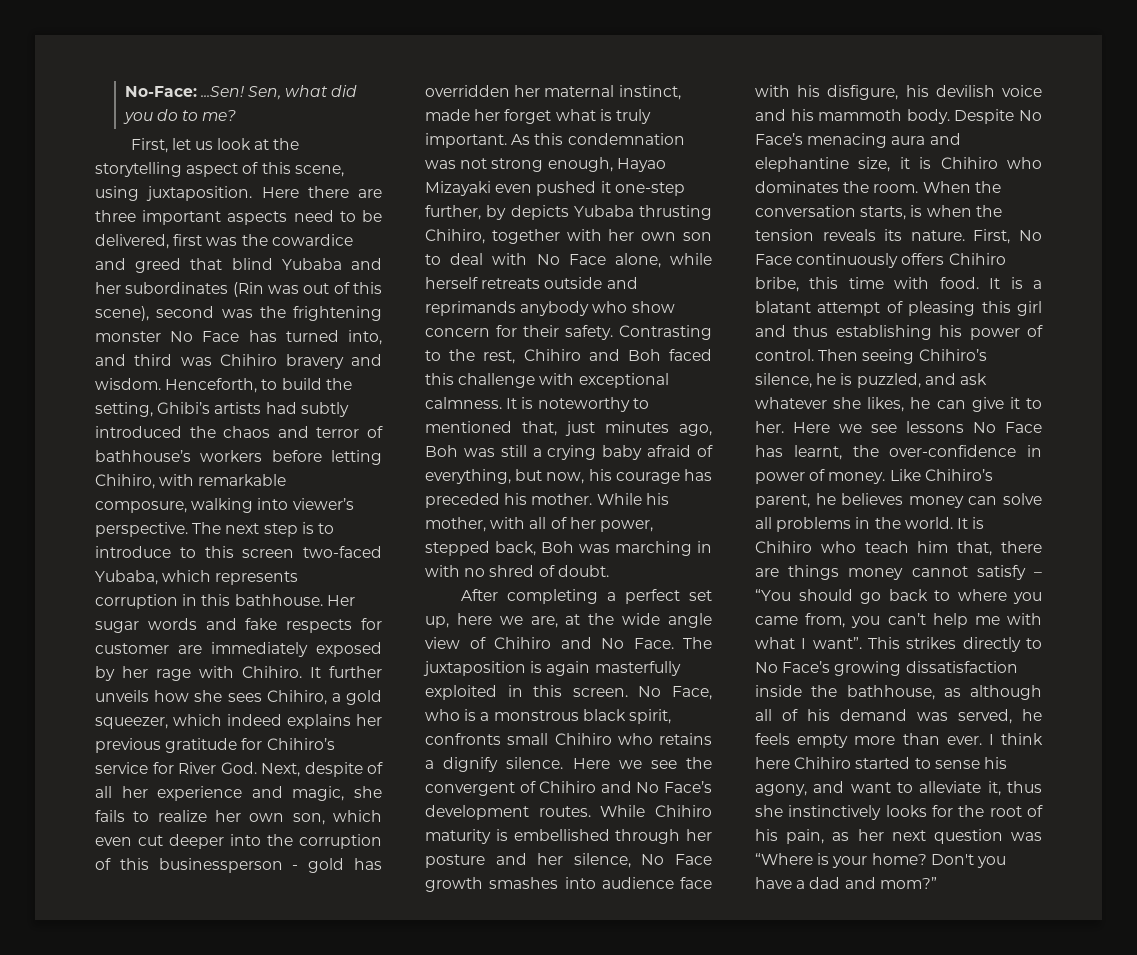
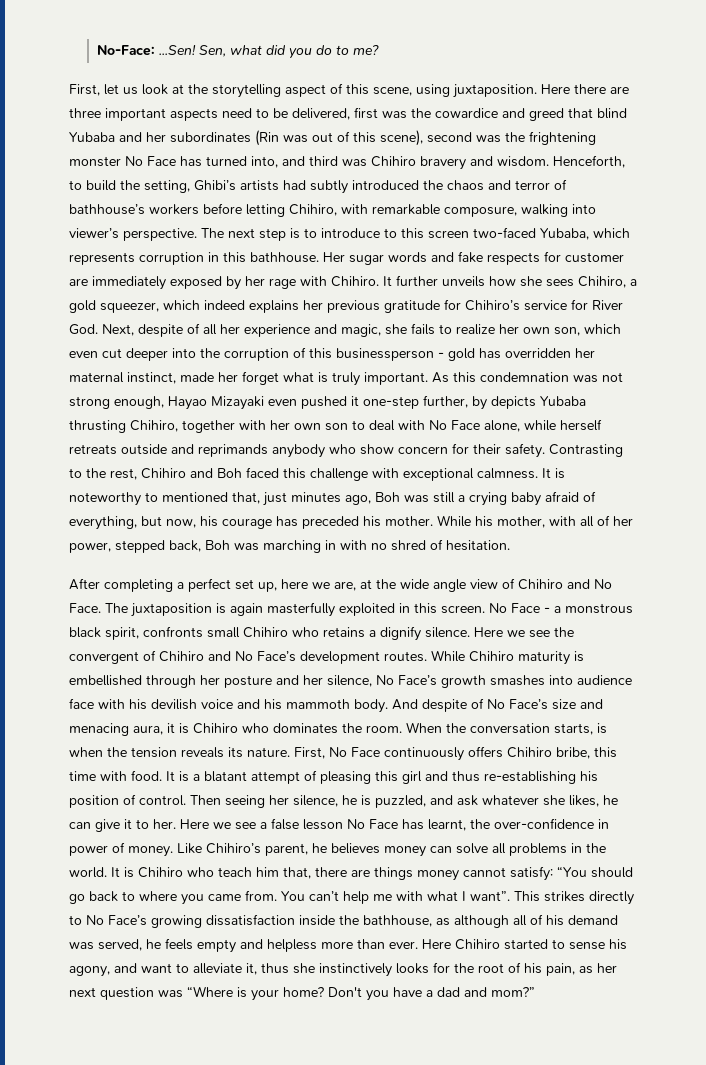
- While his mother, with all of her power, stepped back, Boh was marching in with no shred of doubt.
+ While his mother, with all of her power, stepped back, Boh was marching in with no shred of hesitation.
- No Face, who is a monstrous black spirit, confronts small Chihiro who retains a dignify silence.
+ No Face - a monstrous black spirit, confronts small Chihiro who retains a dignify silence.
- While Chihiro maturity is embellished through her posture and her silence, No Face growth smashes into audience face with his disfigure, his devilish voice and his mammoth body.
+ While Chihiro maturity is embellished through her posture and her silence, No Face’s growth smashes into audience face with his devilish voice and his mammoth body.
- Despite No Face’s menacing aura and elephantine size, it is Chihiro who dominates the room.
+ And despite of No Face’s size and menacing aura, it is Chihiro who dominates the room.
- It is a blatant attempt of pleasing this girl and thus establishing his power of control.
+ It is a blatant attempt of pleasing this girl and thus re-establishing his position of control.
- Then seeing Chihiro’s silence, he is puzzled, and ask whatever she likes, he can give it to her.
+ Then seeing her silence, he is puzzled, and ask whatever she likes, he can give it to her.
- Here we see lessons No Face has learnt, the over-confidence in power of money.
+ Here we see a false lesson No Face has learnt, the over-confidence in power of money.
- It is Chihiro who teach him that, there are things money cannot satisfy – “You should go back to where you came from, you can’t help me with what I want”.
+ It is Chihiro who teach him that, there are things money cannot satisfy: “You should go back to where you came from. You can’t help me with what I want”.
- This strikes directly to No Face’s growing dissatisfaction inside the bathhouse, as although all of his demand was served, he feels empty more than ever.
+ This strikes directly to No Face’s growing dissatisfaction inside the bathhouse, as although all of his demand was served, he feels empty and helpless more than ever.
- I think here Chihiro started to sense his agony, and want to alleviate it, thus she instinctively looks for the root of his pain, as her next question was “Where is your home?
+ Here Chihiro started to sense his agony, and want to alleviate it, thus she instinctively looks for the root of his pain, as her next question was “Where is your home?

